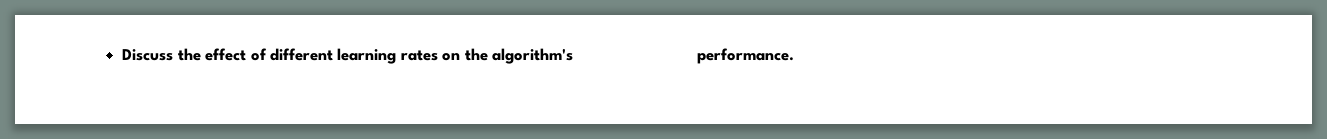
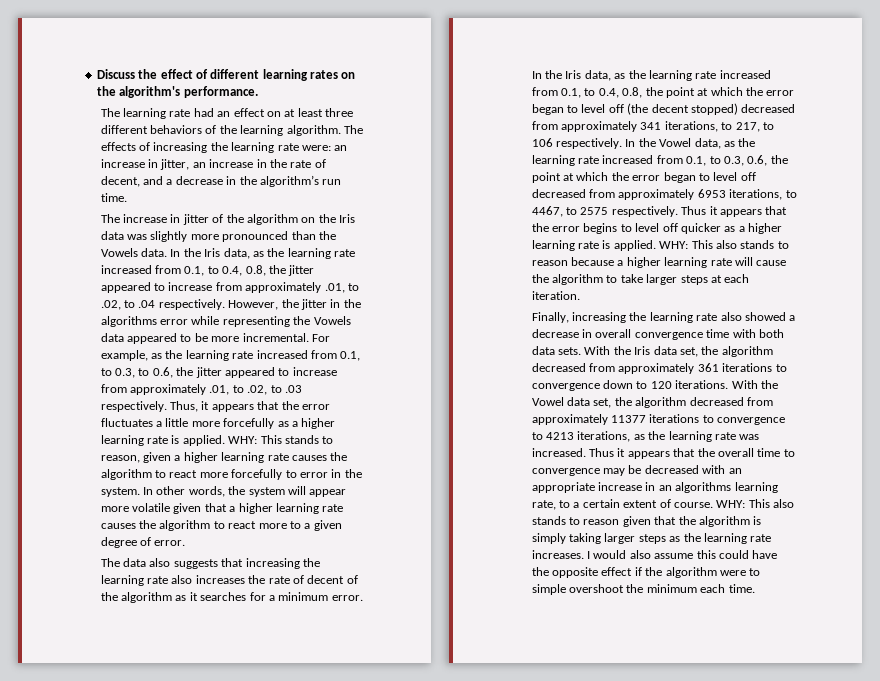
+ The learning rate had an effect on at least three different behaviors of the learning algorithm. The effects of increasing the learning rate were: an increase in jitter, an increase in the rate of decent, and a decrease in the algorithm’s run time.
+ The increase in jitter of the algorithm on the Iris data was slightly more pronounced than the Vowels data. In the Iris data, as the learning rate increased from 0.1, to 0.4, 0.8, the jitter appeared to increase from approximately .01, to .02, to .04 respectively. However, the jitter in the algorithms error while representing the Vowels data appeared to be more incremental. For example, as the learning rate increased from 0.1, to 0.3, to 0.6, the jitter appeared to increase from approximately .01, to .02, to .03 respectively. Thus, it appears that the error fluctuates a little more forcefully as a higher learning rate is applied. WHY: This stands to reason, given a higher learning rate causes the algorithm to react more forcefully to error in the system. In other words, the system will appear more volatile given that a higher learning rate causes the algorithm to react more to a given degree of error.
+ The data also suggests that increasing the learning rate also increases the rate of decent of the algorithm as it searches for a minimum error. In the Iris data, as the learning rate increased from 0.1, to 0.4, 0.8, the point at which the error began to level off (the decent stopped) decreased from approximately 341 iterations, to 217, to 106 respectively. In the Vowel data, as the learning rate increased from 0.1, to 0.3, 0.6, the point at which the error began to level off decreased from approximately 6953 iterations, to 4467, to 2575 respectively. Thus it appears that the error begins to level off quicker as a higher learning rate is applied. WHY: This also stands to reason because a higher learning rate will cause the algorithm to take larger steps at each iteration.
+ Finally, increasing the learning rate also showed a decrease in overall convergence time with both data sets. With the Iris data set, the algorithm decreased from approximately 361 iterations to convergence down to 120 iterations. With the Vowel data set, the algorithm decreased from approximately 11377 iterations to convergence to 4213 iterations, as the learning rate was increased. Thus it appears that the overall time to convergence may be decreased with an appropriate increase in an algorithms learning rate, to a certain extent of course. WHY: This also stands to reason given that the algorithm is simply taking larger steps as the learning rate increases. I would also assume this could have the opposite effect if the algorithm were to simple overshoot the minimum each time.

